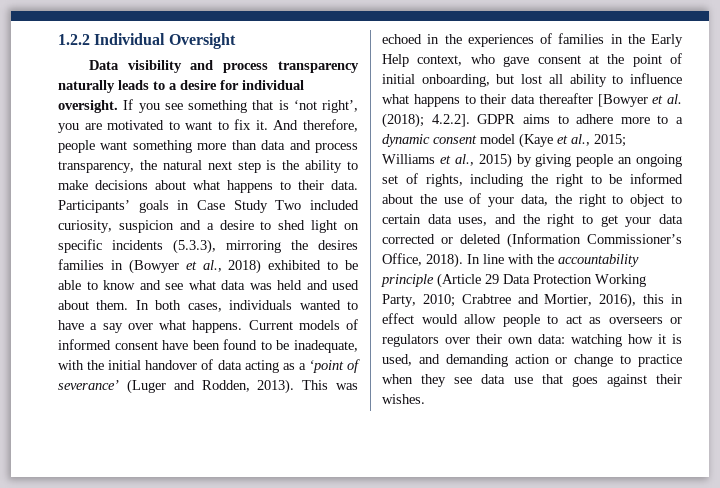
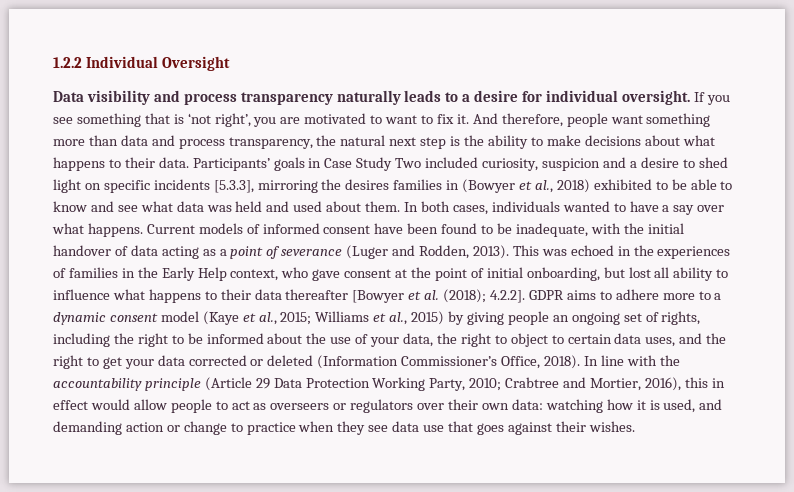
- Participants’ goals in Case Study Two included curiosity, suspicion and a desire to shed light on specific incidents (5.3.3), mirroring the desires families in (Bowyer et al., 2018) exhibited to be able to know and see what data was held and used about them.
+ Participants’ goals in Case Study Two included curiosity, suspicion and a desire to shed light on specific incidents [5.3.3], mirroring the desires families in (Bowyer et al., 2018) exhibited to be able to know and see what data was held and used about them.
- Current models of informed consent have been found to be inadequate, with the initial handover of data acting as a ‘point of severance’ (Luger and Rodden, 2013).
+ Current models of informed consent have been found to be inadequate, with the initial handover of data acting as a point of severance (Luger and Rodden, 2013).

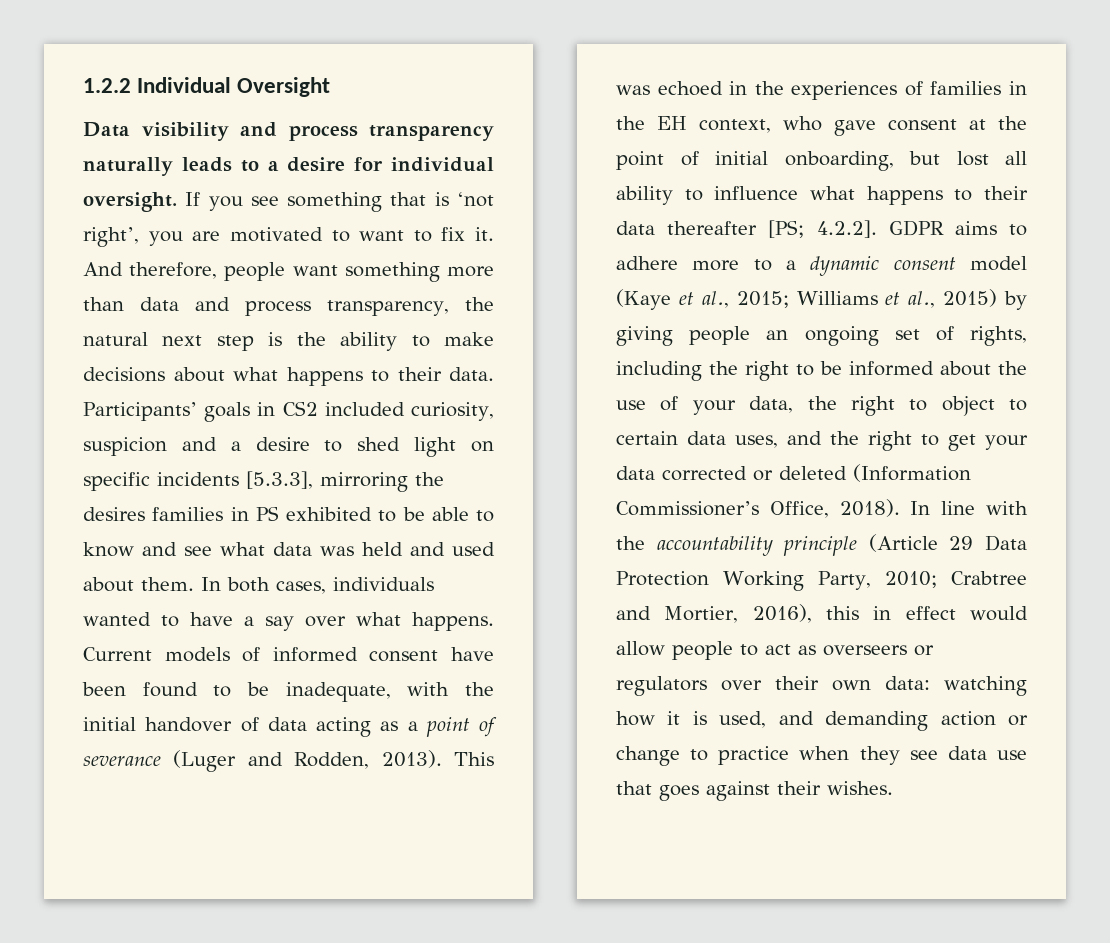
- Participants’ goals in Case Study Two included curiosity, suspicion and a desire to shed light on specific incidents [5.3.3], mirroring the desires families in (Bowyer et al., 2018) exhibited to be able to know and see what data was held and used about them.
+ Participants’ goals in CS2 included curiosity, suspicion and a desire to shed light on specific incidents [5.3.3], mirroring the desires families in PS exhibited to be able to know and see what data was held and used about them.
- This was echoed in the experiences of families in the Early Help context, who gave consent at the point of initial onboarding, but lost all ability to influence what happens to their data thereafter [Bowyer et al. (2018);
+ This was echoed in the experiences of families in the EH context, who gave consent at the point of initial onboarding, but lost all ability to influence what happens to their data thereafter [PS;

